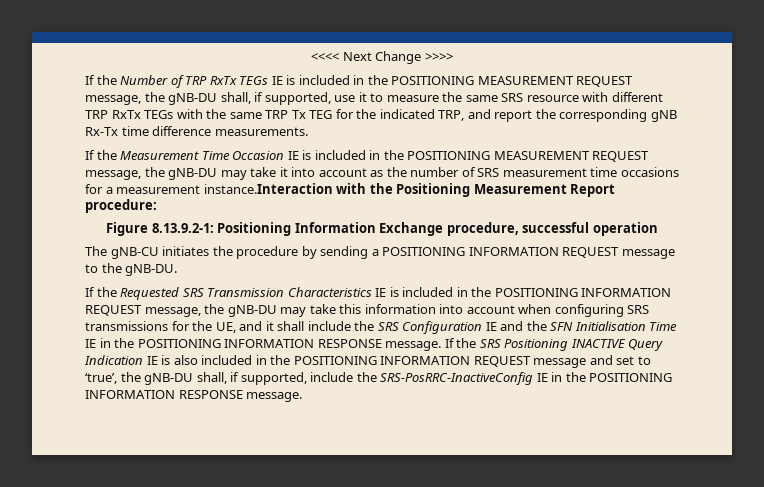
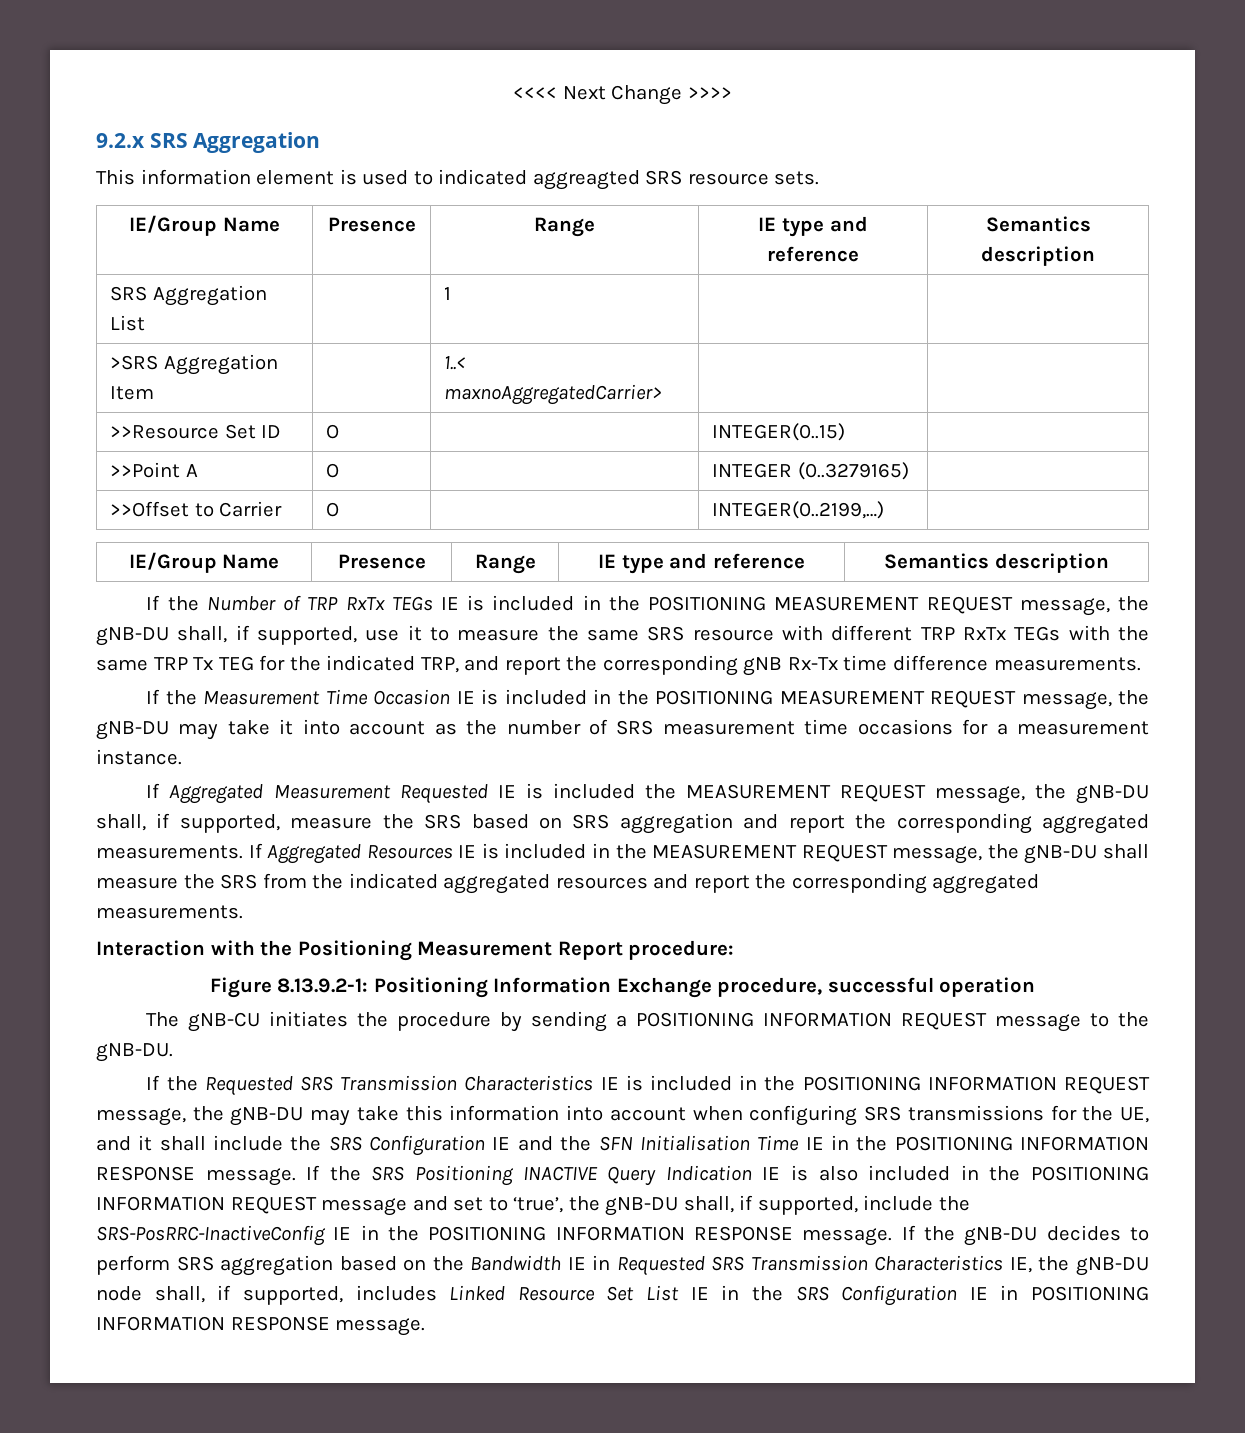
+ 9.2.x SRS Aggregation
+ This information element is used to indicated aggreagted SRS resource sets.
+ IE/Group Name | Presence | Range | IE type and reference | Semantics description
+ SRS Aggregation List | | 1 | |
+ >SRS Aggregation Item | | 1..< maxnoAggregatedCarrier> | |
+ >>Resource Set ID | O | | INTEGER(0..15) |
+ >>Point A | O | | INTEGER (0..3279165) |
+ >>Offset to Carrier | O | | INTEGER(0..2199,…) |
+ IE/Group Name | Presence | Range | IE type and reference | Semantics description
- If the Measurement Time Occasion IE is included in the POSITIONING MEASUREMENT REQUEST message, the gNB-DU may take it into account as the number of SRS measurement time occasions for a measurement instance.Interaction with the Positioning Measurement Report procedure:
+ If the Measurement Time Occasion IE is included in the POSITIONING MEASUREMENT REQUEST message, the gNB-DU may take it into account as the number of SRS measurement time occasions for a measurement instance.
+ If Aggregated Measurement Requested IE is included the MEASUREMENT REQUEST message, the gNB-DU shall, if supported, measure the SRS based on SRS aggregation and report the corresponding aggregated measurements. If Aggregated Resources IE is included in the MEASUREMENT REQUEST message, the gNB-DU shall measure the SRS from the indicated aggregated resources and report the corresponding aggregated measurements.
+ Interaction with the Positioning Measurement Report procedure:
+ If the gNB-DU decides to perform SRS aggregation based on the Bandwidth IE in Requested SRS Transmission Characteristics IE, the gNB-DU node shall, if supported, includes Linked Resource Set List IE in the SRS Configuration IE in POSITIONING INFORMATION RESPONSE message.

